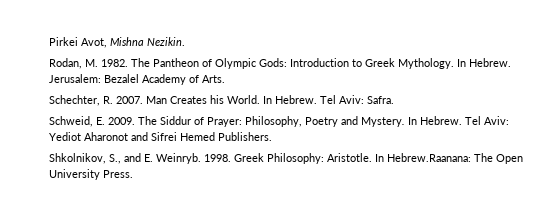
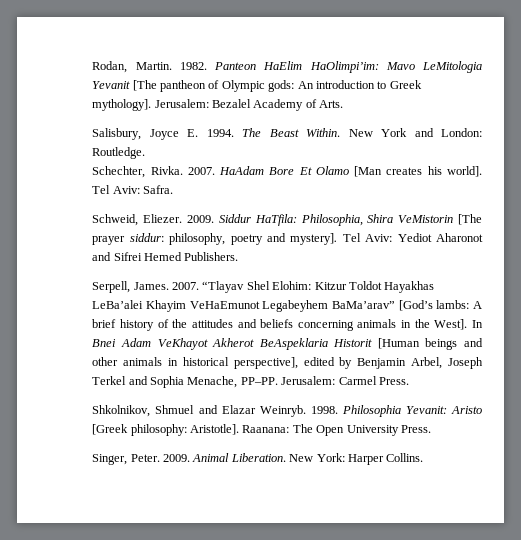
- Pirkei Avot, Mishna Nezikin.
- Rodan, M. 1982. The Pantheon of Olympic Gods: Introduction to Greek Mythology. In Hebrew.
+ Rodan, Martin. 1982. Panteon HaElim HaOlimpi’im: Mavo LeMitologia Yevanit [The pantheon of Olympic gods: An introduction to Greek mythology].
- Schechter, R. 2007. Man Creates his World. In Hebrew. Tel Aviv: Safra.
- Schweid, E. 2009. The Siddur of Prayer: Philosophy, Poetry and Mystery. In Hebrew.
+ Salisbury, Joyce E. 1994. The Beast Within. New York and London: Routledge.
+ Schechter, Rivka. 2007. HaAdam Bore Et Olamo [Man creates his world]. Tel Aviv: Safra.
+ Schweid, Eliezer. 2009. Siddur HaTfila: Philosophia, Shira VeMistorin [The prayer siddur: philosophy, poetry and mystery].
- Shkolnikov, S., and E. Weinryb. 1998. Greek Philosophy: Aristotle. In Hebrew.Raanana: The Open University Press.
+ Serpell, James. 2007. “Tlayav Shel Elohim: Kitzur Toldot Hayakhas LeBa’alei Khayim VeHaEmunot Legabeyhem BaMa’arav” [God’s lambs: A brief history of the attitudes and beliefs concerning animals in the West]. In Bnei Adam VeKhayot Akherot BeAspeklaria Historit [Human beings and other animals in historical perspective], edited by Benjamin Arbel, Joseph Terkel and Sophia Menache, PP–PP. Jerusalem: Carmel Press.
+ Shkolnikov, Shmuel and Elazar Weinryb. 1998. Philosophia Yevanit: Aristo [Greek philosophy: Aristotle]. Raanana: The Open University Press.
+ Singer, Peter. 2009. Animal Liberation. New York: Harper Collins.

